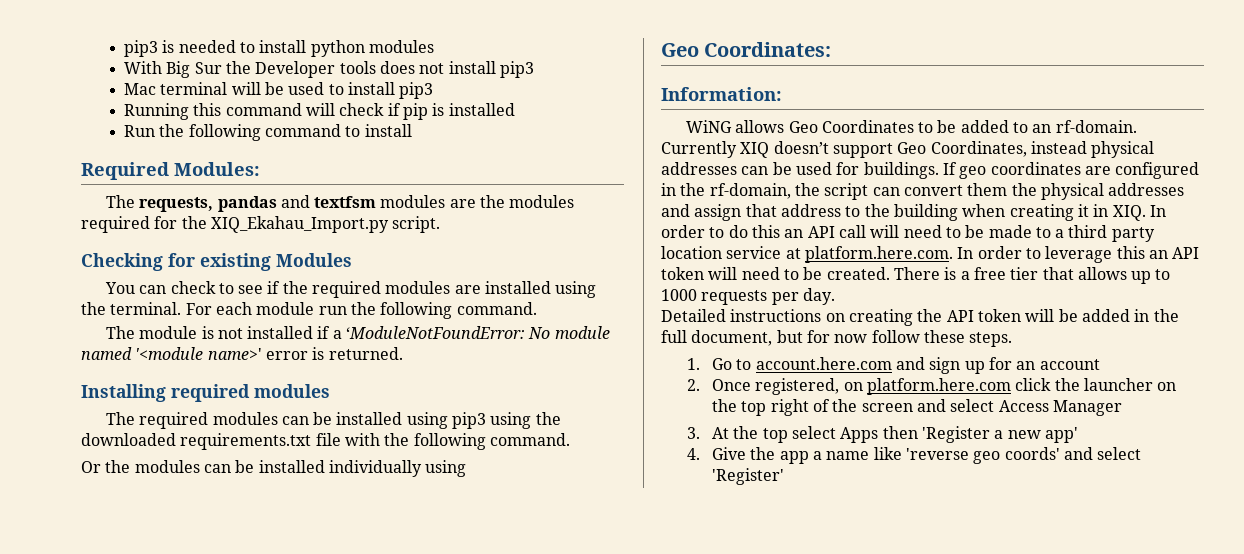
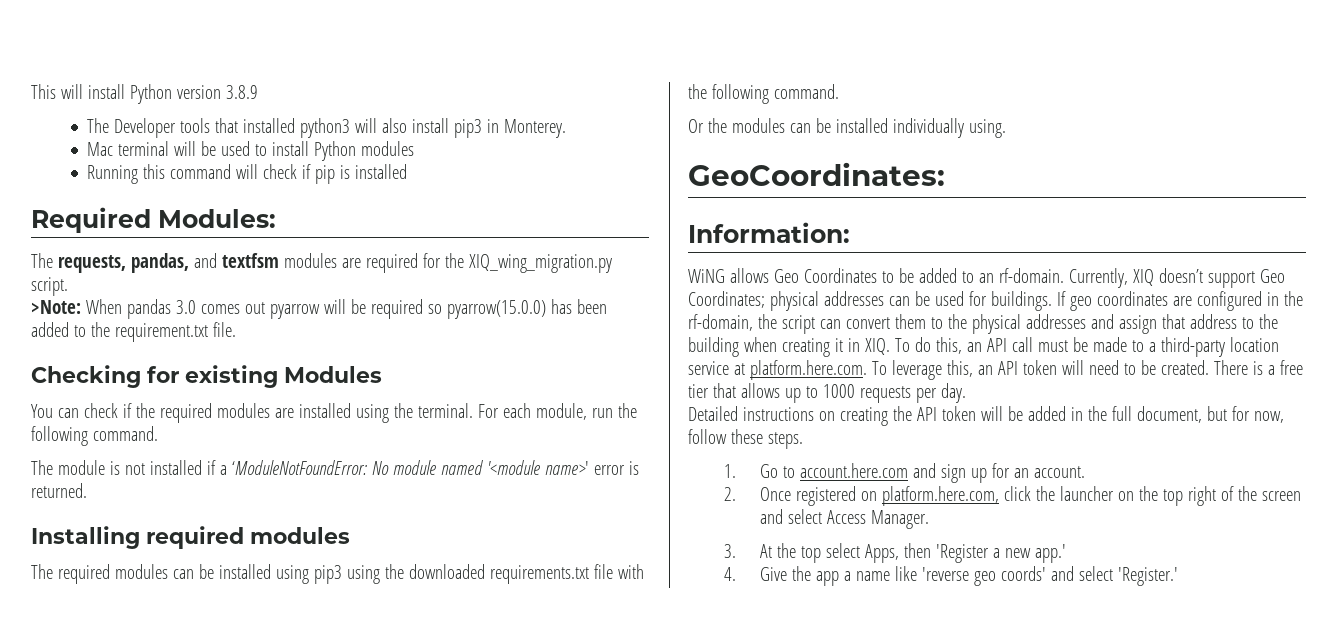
- pip3 is needed to install python modules
- With Big Sur the Developer tools does not install pip3
+ This will install Python version 3.8.9
+ The Developer tools that installed python3 will also install pip3 in Monterey.
- Mac terminal will be used to install pip3
+ Mac terminal will be used to install Python modules
- Run the following command to install
- The requests, pandas and textfsm modules are the modules required for the XIQ_Ekahau_Import.py script.
+ The requests, pandas, and textfsm modules are required for the XIQ_wing_migration.py script.
+ >Note: When pandas 3.0 comes out pyarrow will be required so pyarrow(15.0.0) has been added to the requirement.txt file.
- You can check to see if the required modules are installed using the terminal.
+ You can check if the required modules are installed using the terminal.
- For each module run the following command.
+ For each module, run the following command.
- Or the modules can be installed individually using
- Geo Coordinates:
+ Or the modules can be installed individually using.
+ GeoCoordinates:
- Currently XIQ doesn’t support Geo Coordinates, instead physical addresses can be used for buildings.
+ Currently, XIQ doesn’t support Geo Coordinates; physical addresses can be used for buildings.
- If geo coordinates are configured in the rf-domain, the script can convert them the physical addresses and assign that address to the building when creating it in XIQ. In order to do this an API call will need to be made to a third party location service at platform.here.com. In order to leverage this an API token will need to be created.
+ If geo coordinates are configured in the rf-domain, the script can convert them to the physical addresses and assign that address to the building when creating it in XIQ. To do this, an API call must be made to a third-party location service at platform.here.com. To leverage this, an API token will need to be created.
- Detailed instructions on creating the API token will be added in the full document, but for now follow these steps.
+ Detailed instructions on creating the API token will be added in the full document, but for now, follow these steps.
- 1. Go to account.here.com and sign up for an account
+ 1. Go to account.here.com and sign up for an account.
- 2. Once registered, on platform.here.com click the launcher on the top right of the screen and select Access Manager
+ 2. Once registered on platform.here.com, click the launcher on the top right of the screen and select Access Manager.
- 3. At the top select Apps then 'Register a new app'
+ 3. At the top select Apps, then 'Register a new app.'
- 4. Give the app a name like 'reverse geo coords' and select 'Register'
+ 4. Give the app a name like 'reverse geo coords' and select 'Register.'

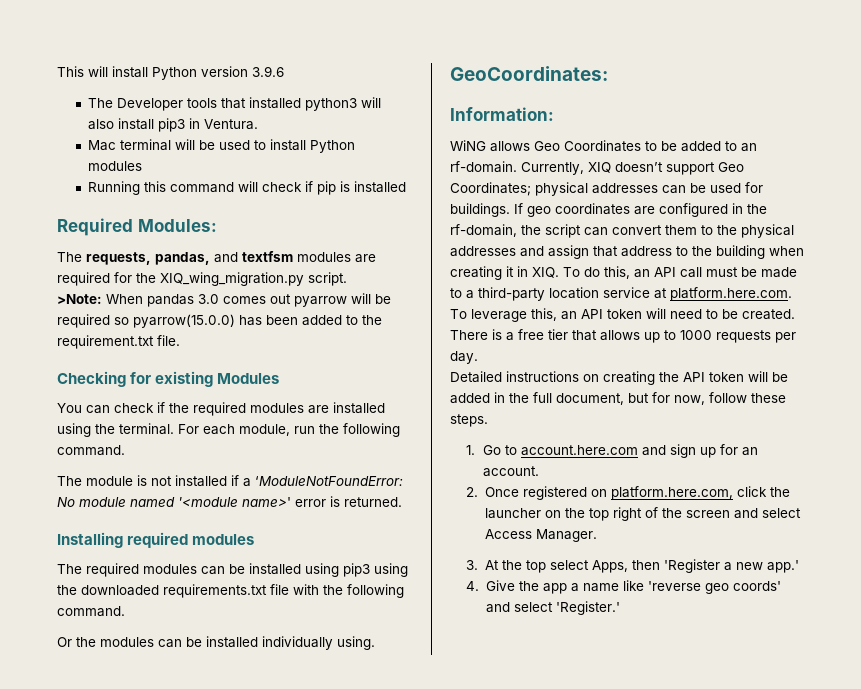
- This will install Python version 3.8.9
+ This will install Python version 3.9.6
- The Developer tools that installed python3 will also install pip3 in Monterey.
+ The Developer tools that installed python3 will also install pip3 in Ventura.

